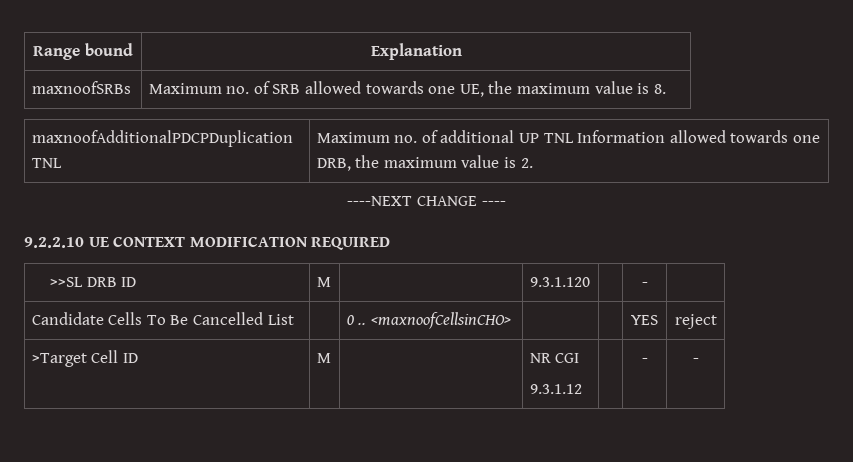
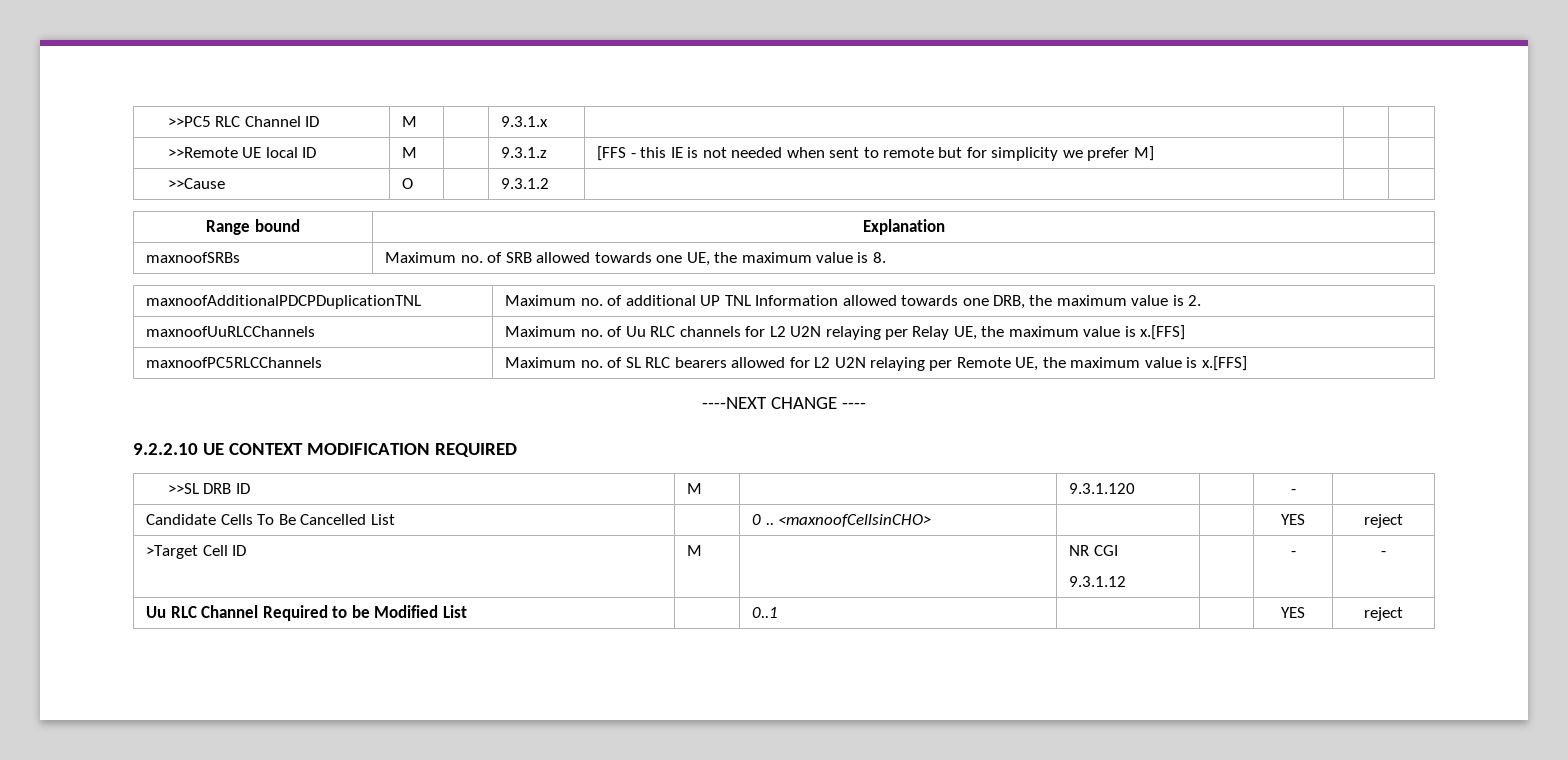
+ >>PC5 RLC Channel ID | M | | 9.3.1.x | | |
+ >>Remote UE local ID | M | | 9.3.1.z | [FFS - this IE is not needed when sent to remote but for simplicity we prefer M] | |
+ >>Cause | O | | 9.3.1.2 | | |
+ maxnoofUuRLCChannels | Maximum no. of Uu RLC channels for L2 U2N relaying per Relay UE, the maximum value is x.[FFS]
+ maxnoofPC5RLCChannels | Maximum no. of SL RLC bearers allowed for L2 U2N relaying per Remote UE, the maximum value is x.[FFS]
+ Uu RLC Channel Required to be Modified List | | 0..1 | | | YES | reject

